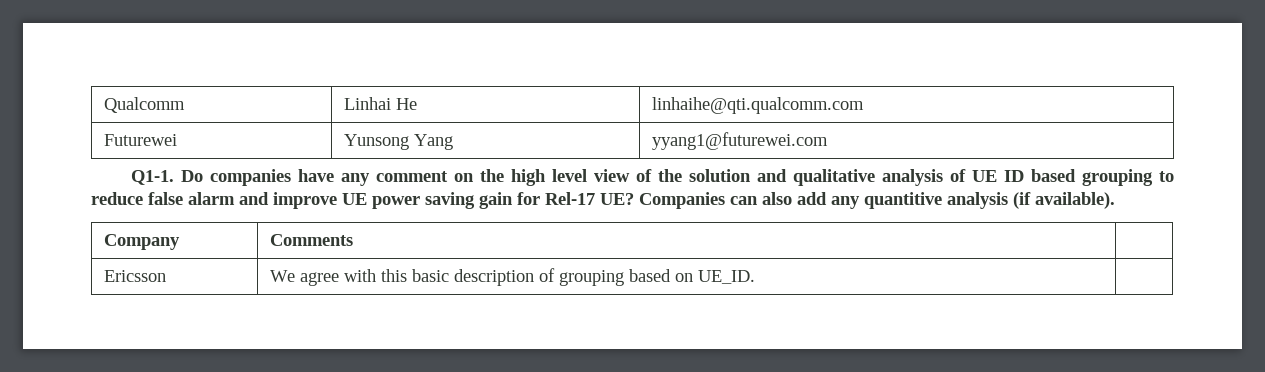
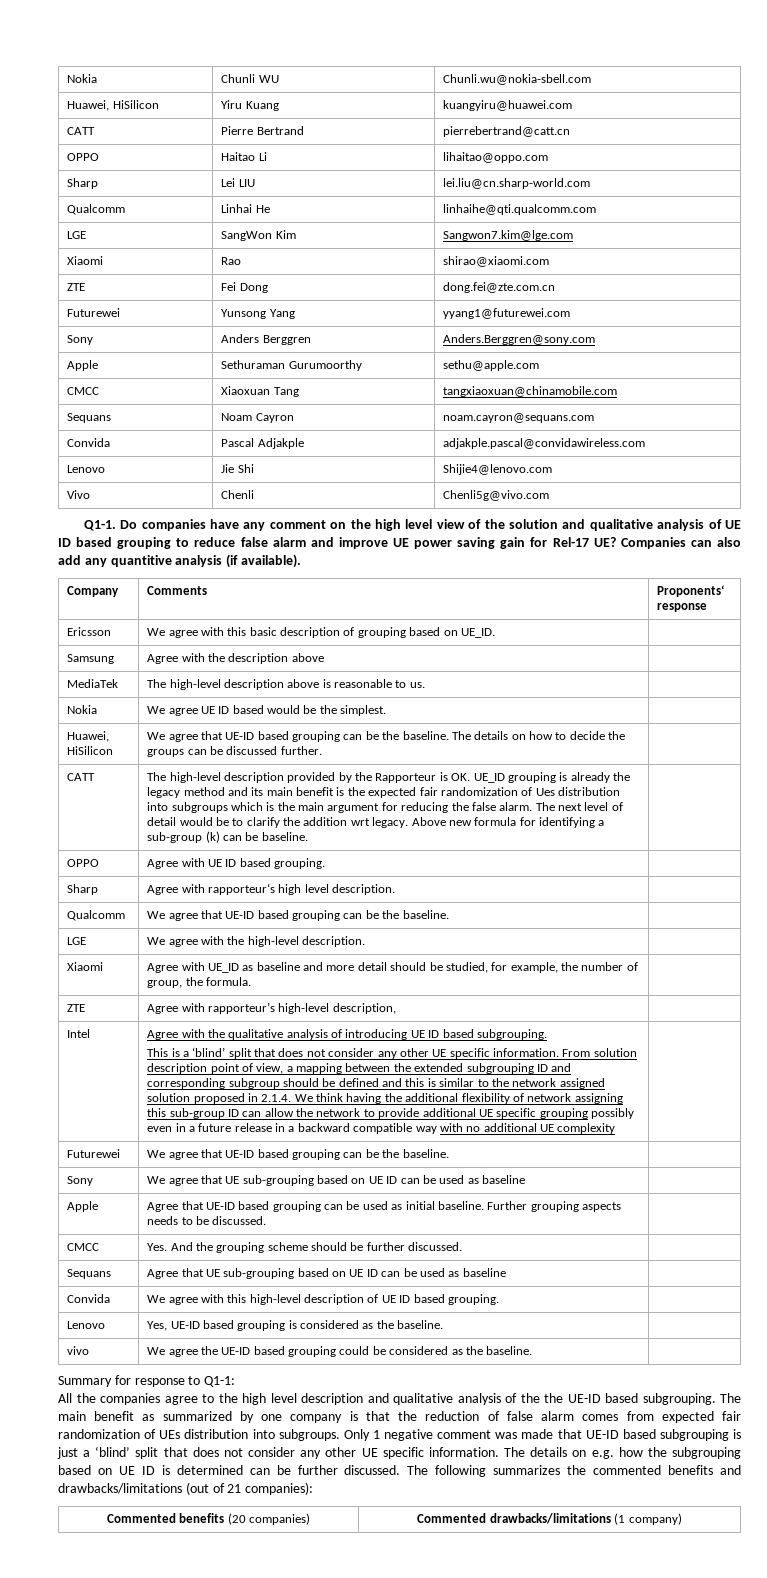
+ Nokia | Chunli WU | Chunli.wu@nokia-sbell.com
+ Huawei, HiSilicon | Yiru Kuang | kuangyiru@huawei.com
+ CATT | Pierre Bertrand | pierrebertrand@catt.cn
+ OPPO | Haitao Li | lihaitao@oppo.com
+ Sharp | Lei LIU | lei.liu@cn.sharp-world.com
  Qualcomm | Linhai He | linhaihe@qti.qualcomm.com
+ LGE | SangWon Kim | Sangwon7.kim@lge.com
+ Xiaomi | Rao | shirao@xiaomi.com
+ ZTE | Fei Dong | dong.fei@zte.com.cn
  Futurewei | Yunsong Yang | yyang1@futurewei.com
+ Sony | Anders Berggren | Anders.Berggren@sony.com
+ Apple | Sethuraman Gurumoorthy | sethu@apple.com
+ CMCC | Xiaoxuan Tang | tangxiaoxuan@chinamobile.com
+ Sequans | Noam Cayron | noam.cayron@sequans.com
+ Convida | Pascal Adjakple | adjakple.pascal@convidawireless.com
+ Lenovo | Jie Shi | Shijie4@lenovo.com
+ Vivo | Chenli | Chenli5g@vivo.com
- Company | Comments |
+ Company | Comments | Proponents‘ response
+ Samsung | Agree with the description above |
+ MediaTek | The high-level description above is reasonable to us. |
+ Nokia | We agree UE ID based would be the simplest. |
+ Huawei, HiSilicon | We agree that UE-ID based grouping can be the baseline. The details on how to decide the groups can be discussed further. |
+ CATT | The high-level description provided by the Rapporteur is OK. UE_ID grouping is already the legacy method and its main benefit is the expected fair randomization of Ues distribution into subgroups which is the main argument for reducing the false alarm. The next level of detail would be to clarify the addition wrt legacy. Above new formula for identifying a sub-group (k) can be baseline. |
+ OPPO | Agree with UE ID based grouping. |
+ Sharp | Agree with rapporteur‘s high level description. |
+ Qualcomm | We agree that UE-ID based grouping can be the baseline. |
+ LGE | We agree with the high-level description. |
+ Xiaomi | Agree with UE_ID as baseline and more detail should be studied, for example, the number of group, the formula. |
+ ZTE | Agree with rapporteur’s high-level description, |
+ Intel | Agree with the qualitative analysis of introducing UE ID based subgrouping.
+ This is a ‘blind’ split that does not consider any other UE specific information. From solution description point of view, a mapping between the extended subgrouping ID and corresponding subgroup should be defined and this is similar to the network assigned solution proposed in 2.1.4. We think having the additional flexibility of network assigning this sub-group ID can allow the network to provide additional UE specific grouping possibly even in a future release in a backward compatible way with no additional UE complexity |
+ Futurewei | We agree that UE-ID based grouping can be the baseline. |
+ Sony | We agree that UE sub-grouping based on UE ID can be used as baseline |
+ Apple | Agree that UE-ID based grouping can be used as initial baseline. Further grouping aspects needs to be discussed. |
+ CMCC | Yes. And the grouping scheme should be further discussed. |
+ Sequans | Agree that UE sub-grouping based on UE ID can be used as baseline |
+ Convida | We agree with this high-level description of UE ID based grouping. |
+ Lenovo | Yes, UE-ID based grouping is considered as the baseline. |
+ vivo | We agree the UE-ID based grouping could be considered as the baseline. |
+ Summary for response to Q1-1:
+ All the companies agree to the high level description and qualitative analysis of the the UE-ID based subgrouping. The main benefit as summarized by one company is that the reduction of false alarm comes from expected fair randomization of UEs distribution into subgroups. Only 1 negative comment was made that UE-ID based subgrouping is just a ‘blind’ split that does not consider any other UE specific information. The details on e.g. how the subgrouping based on UE ID is determined can be further discussed. The following summarizes the commented benefits and drawbacks/limitations (out of 21 companies):
+ Commented benefits (20 companies) | Commented drawbacks/limitations (1 company)

